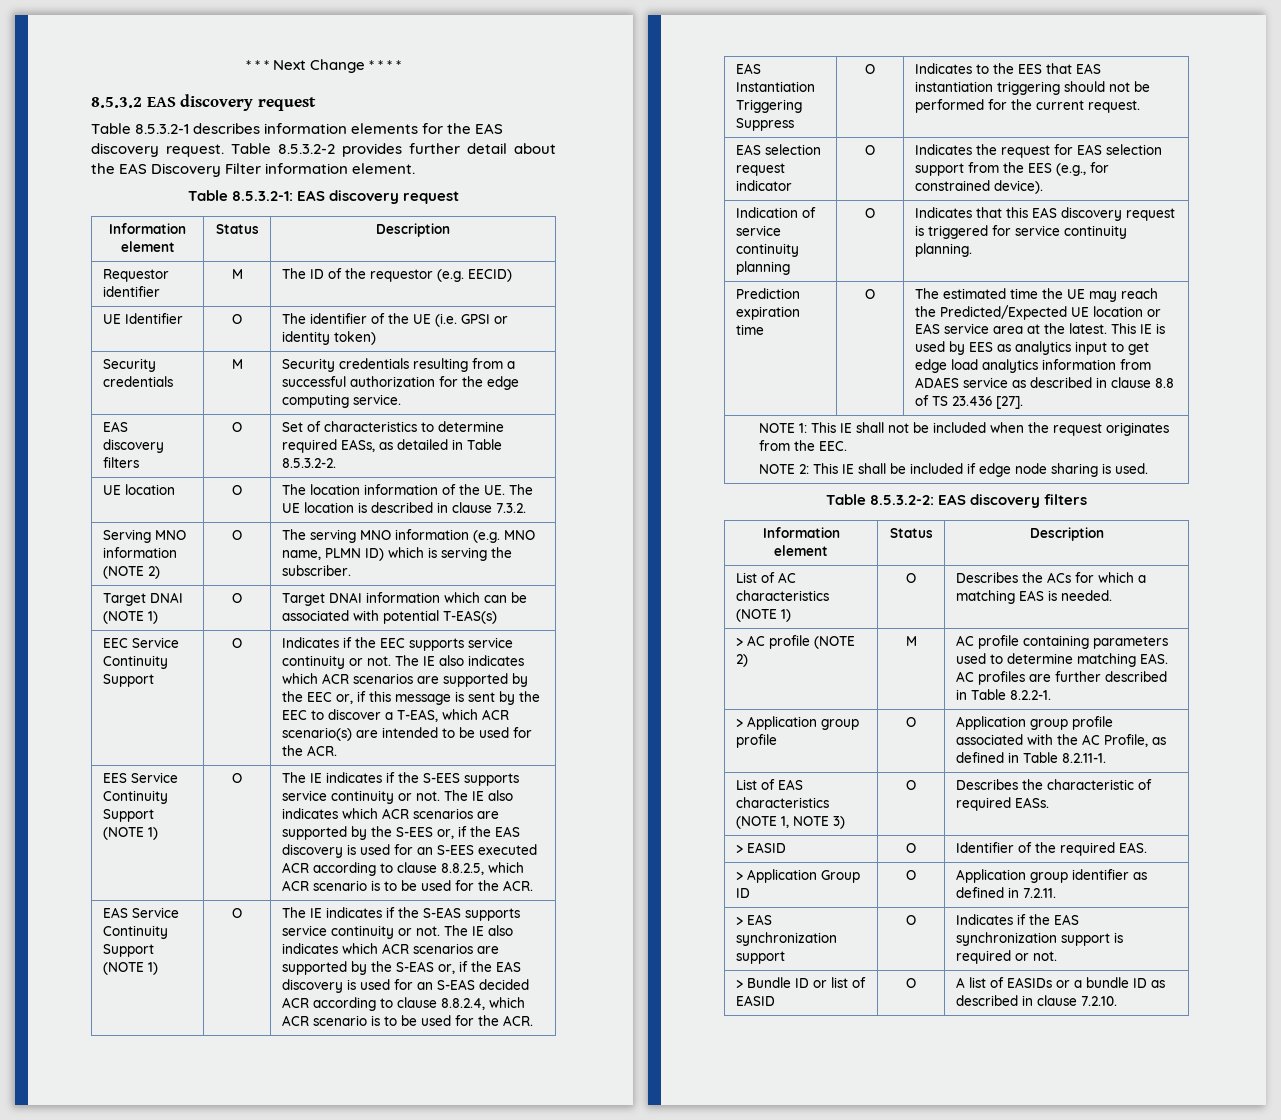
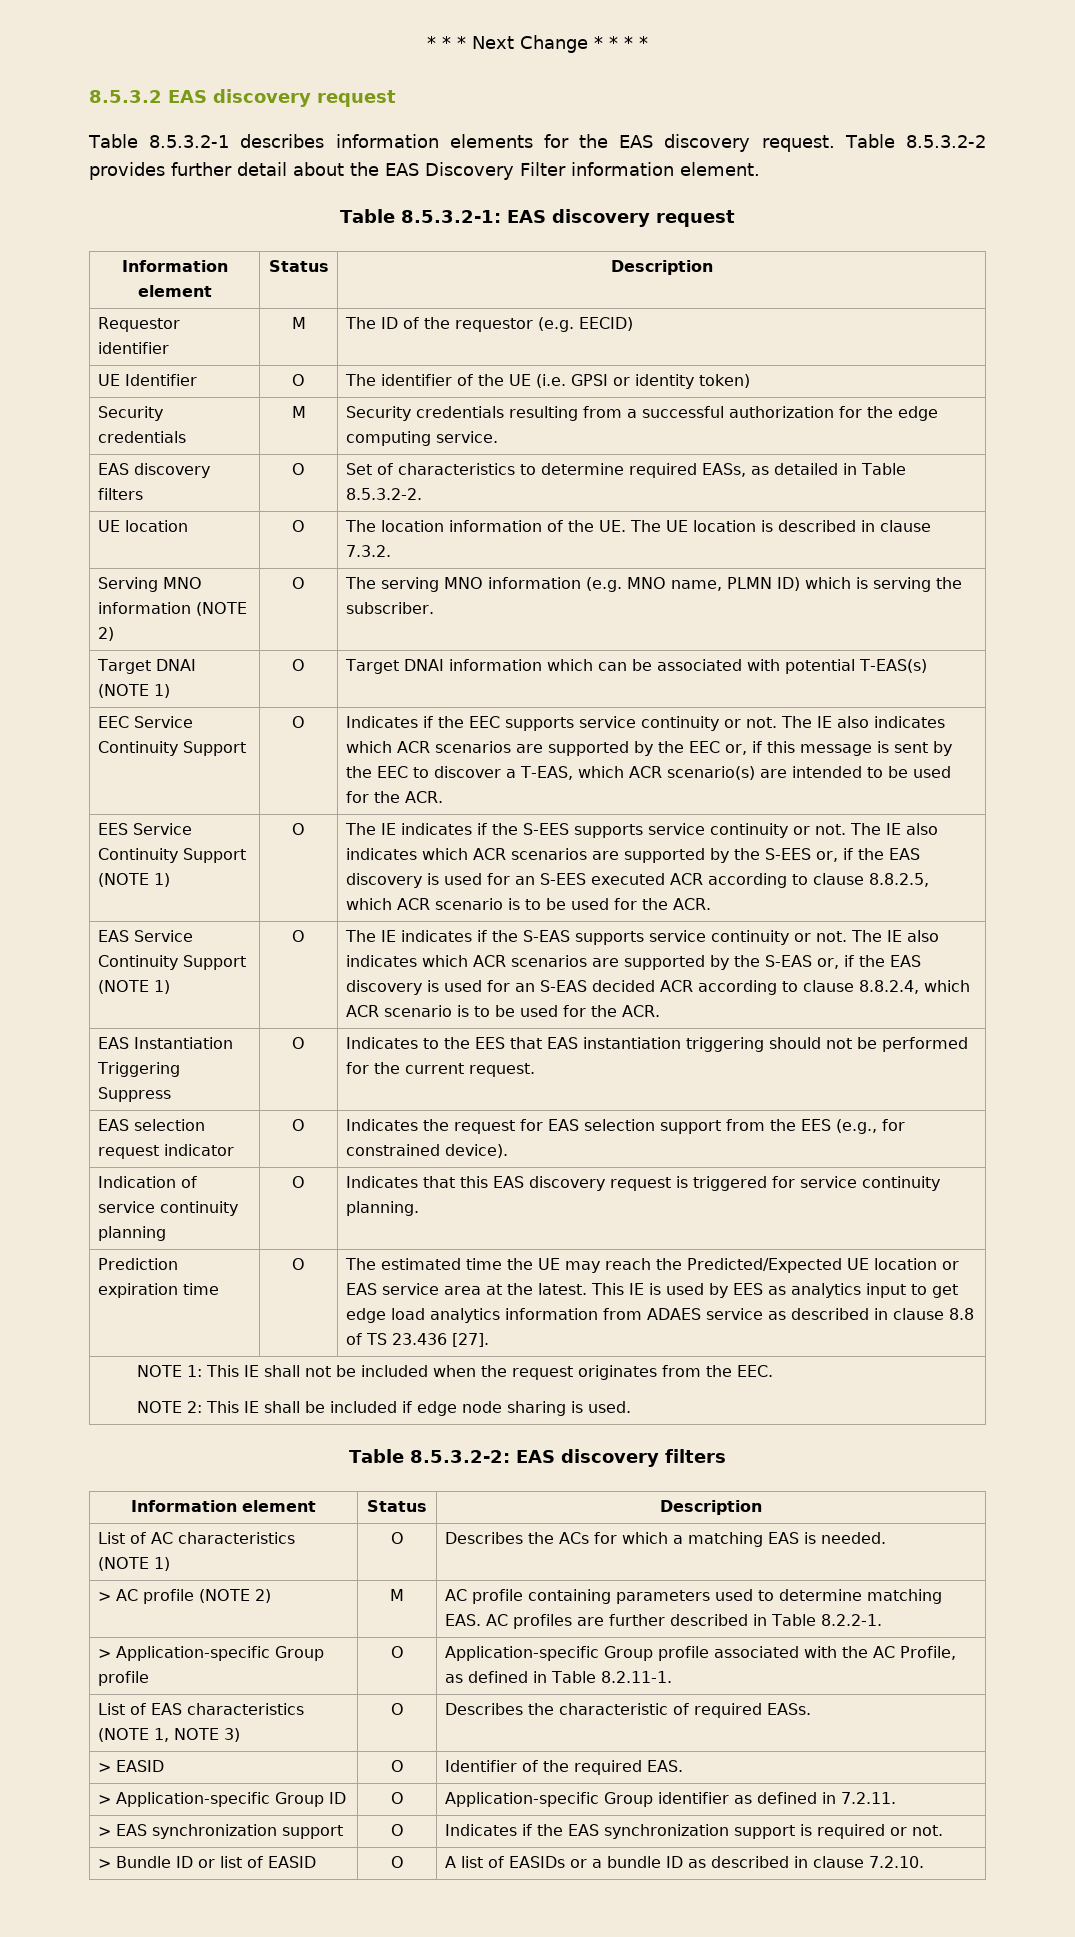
- > Application group profile | O | Application group profile associated with the AC Profile, as defined in Table 8.2.11-1.
+ > Application-specific Group profile | O | Application-specific Group profile associated with the AC Profile, as defined in Table 8.2.11-1.
- > Application Group ID | O | Application group identifier as defined in 7.2.11.
+ > Application-specific Group ID | O | Application-specific Group identifier as defined in 7.2.11.

